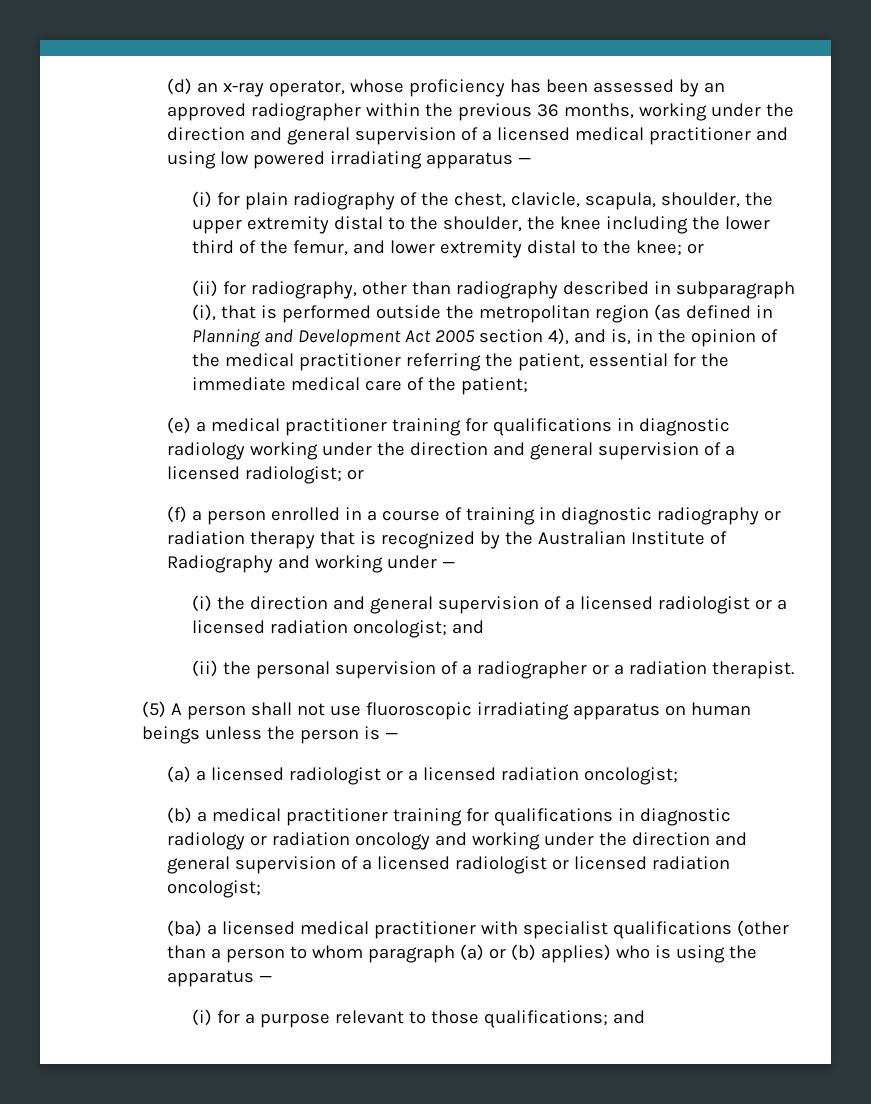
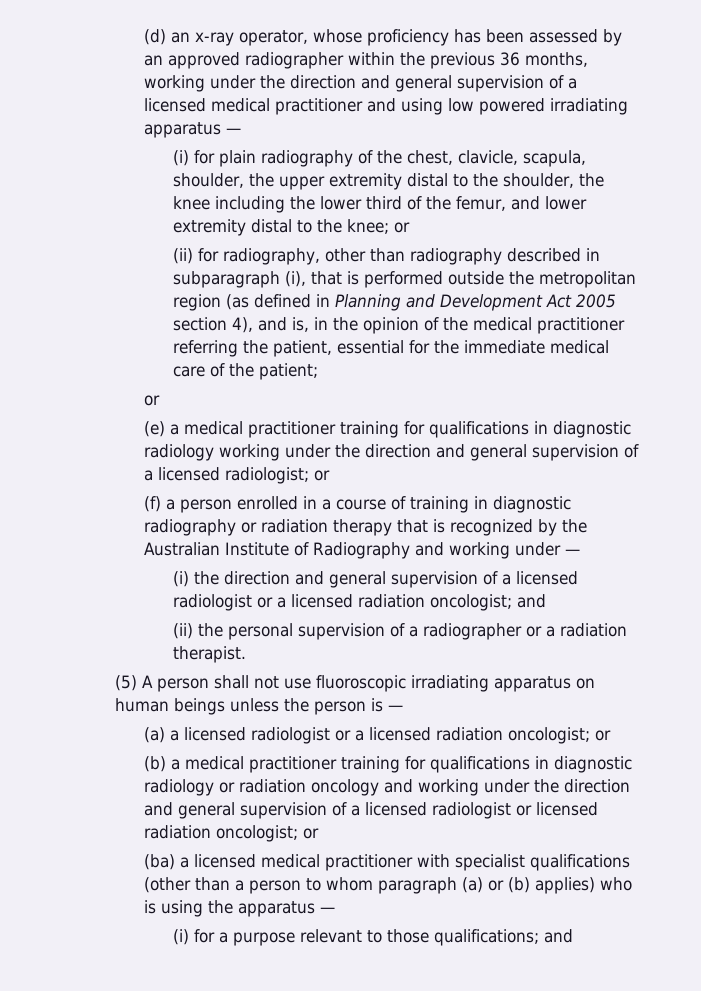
  (ii) for radiography, other than radiography described in subparagraph (i), that is performed outside the metropolitan region (as defined in Planning and Development Act 2005 section 4), and is, in the opinion of the medical practitioner referring the patient, essential for the immediate medical care of the patient;
+ or
- (a) a licensed radiologist or a licensed radiation oncologist;
+ (a) a licensed radiologist or a licensed radiation oncologist; or
- (b) a medical practitioner training for qualifications in diagnostic radiology or radiation oncology and working under the direction and general supervision of a licensed radiologist or licensed radiation oncologist;
+ (b) a medical practitioner training for qualifications in diagnostic radiology or radiation oncology and working under the direction and general supervision of a licensed radiologist or licensed radiation oncologist; or

